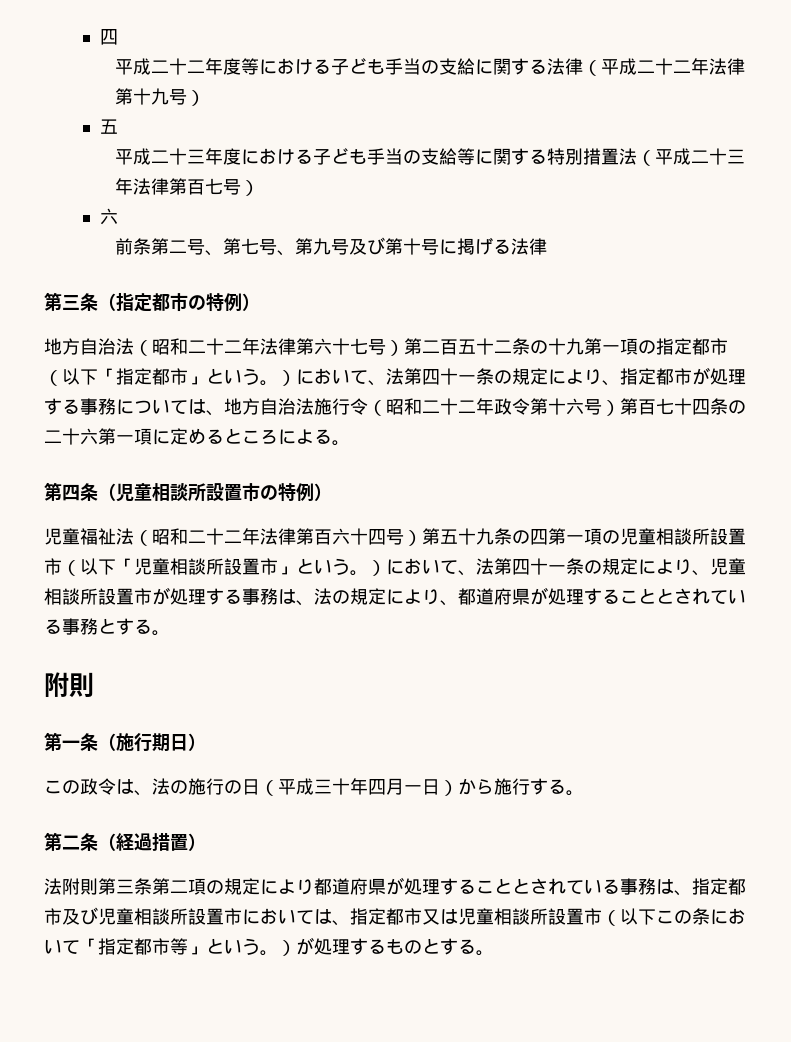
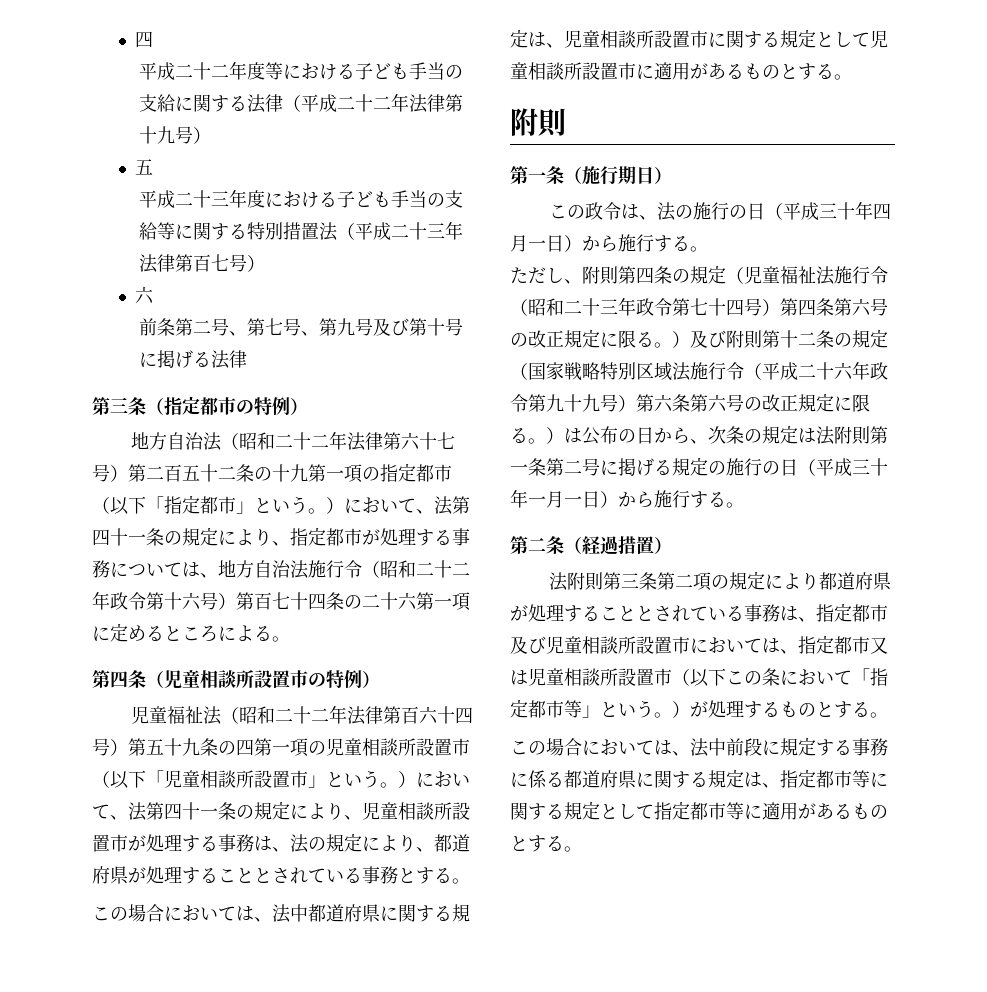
+ この場合においては、法中都道府県に関する規定は、児童相談所設置市に関する規定として児童相談所設置市に適用があるものとする。
+ ただし、附則第四条の規定（児童福祉法施行令（昭和二十三年政令第七十四号）第四条第六号の改正規定に限る。）及び附則第十二条の規定（国家戦略特別区域法施行令（平成二十六年政令第九十九号）第六条第六号の改正規定に限る。）は公布の日から、次条の規定は法附則第一条第二号に掲げる規定の施行の日（平成三十年一月一日）から施行する。
+ この場合においては、法中前段に規定する事務に係る都道府県に関する規定は、指定都市等に関する規定として指定都市等に適用があるものとする。

